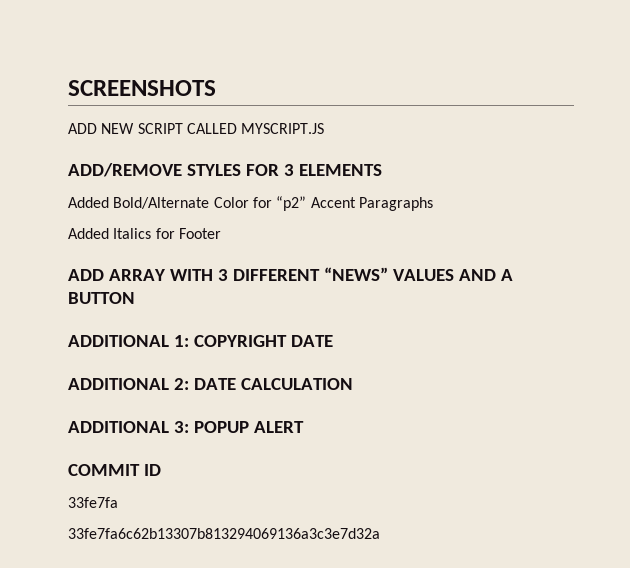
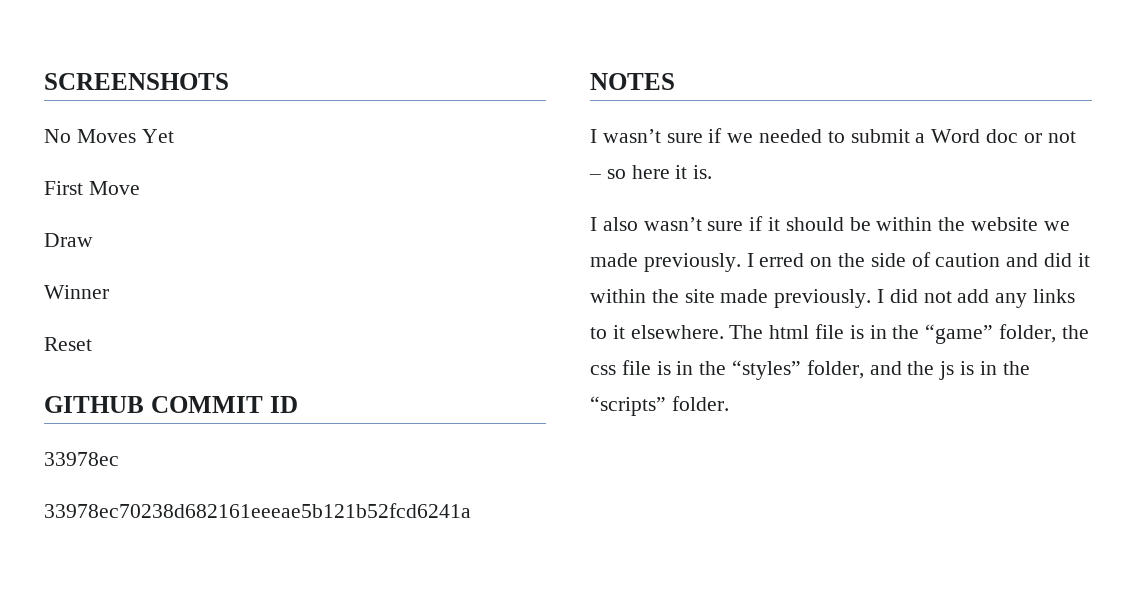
- ADD NEW SCRIPT CALLED MYSCRIPT.JS
- ADD/REMOVE STYLES FOR 3 ELEMENTS
- Added Bold/Alternate Color for “p2” Accent Paragraphs
- Added Italics for Footer
- ADD ARRAY WITH 3 DIFFERENT “NEWS” VALUES AND A BUTTON
- ADDITIONAL 1: COPYRIGHT DATE
- ADDITIONAL 2: DATE CALCULATION
- ADDITIONAL 3: POPUP ALERT
- COMMIT ID
- 33fe7fa
- 33fe7fa6c62b13307b813294069136a3c3e7d32a
+ No Moves Yet
+ First Move
+ Draw
+ Winner
+ Reset
+ GITHUB COMMIT ID
+ 33978ec
+ 33978ec70238d682161eeeae5b121b52fcd6241a
+ NOTES
+ I wasn’t sure if we needed to submit a Word doc or not – so here it is.
+ I also wasn’t sure if it should be within the website we made previously. I erred on the side of caution and did it within the site made previously. I did not add any links to it elsewhere. The html file is in the “game” folder, the css file is in the “styles” folder, and the js is in the “scripts” folder.

